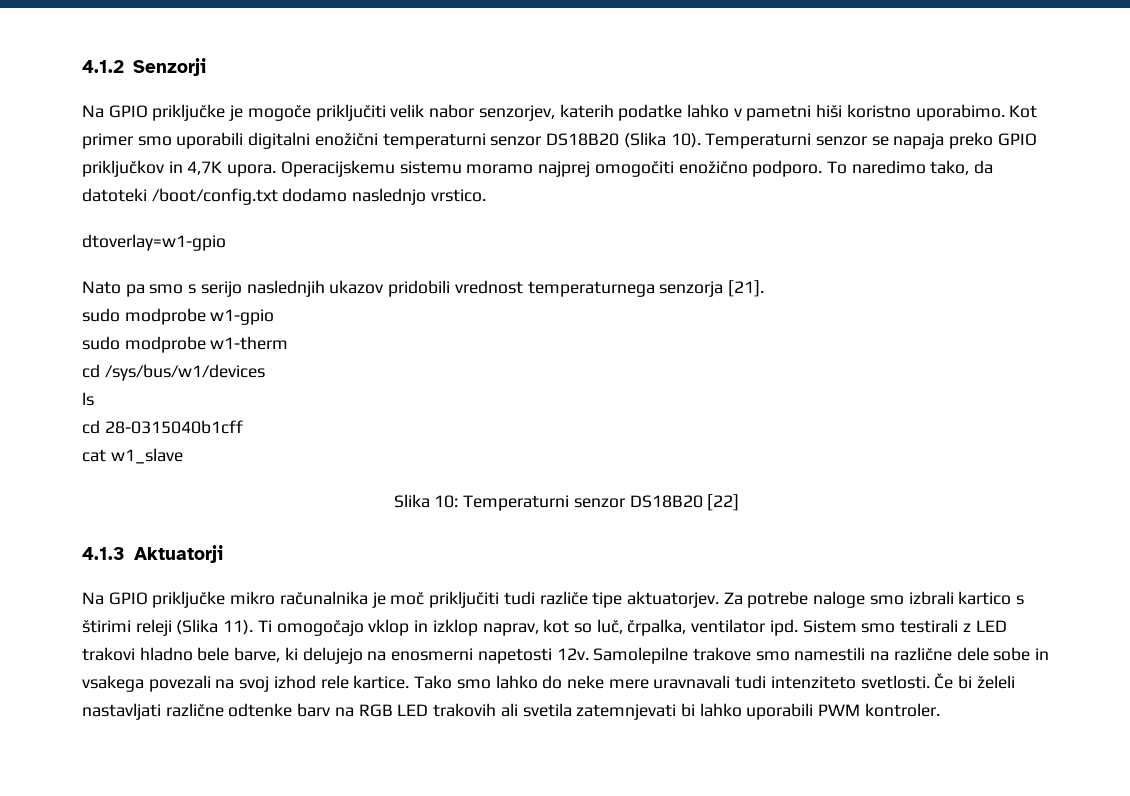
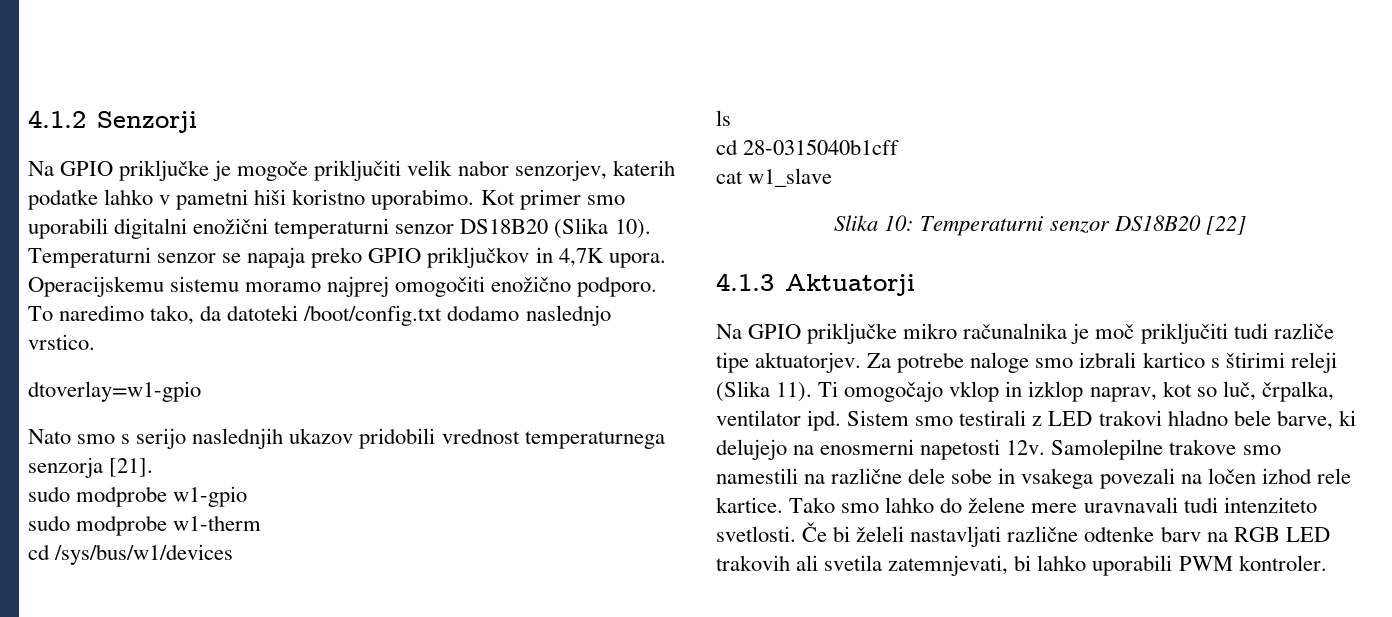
- Nato pa smo s serijo naslednjih ukazov pridobili vrednost temperaturnega senzorja [21].
+ Nato smo s serijo naslednjih ukazov pridobili vrednost temperaturnega senzorja [21].
- Samolepilne trakove smo namestili na različne dele sobe in vsakega povezali na svoj izhod rele kartice.
+ Samolepilne trakove smo namestili na različne dele sobe in vsakega povezali na ločen izhod rele kartice.
- Tako smo lahko do neke mere uravnavali tudi intenziteto svetlosti.
+ Tako smo lahko do želene mere uravnavali tudi intenziteto svetlosti.
- Če bi želeli nastavljati različne odtenke barv na RGB LED trakovih ali svetila zatemnjevati bi lahko uporabili PWM kontroler.
+ Če bi želeli nastavljati različne odtenke barv na RGB LED trakovih ali svetila zatemnjevati, bi lahko uporabili PWM kontroler.

